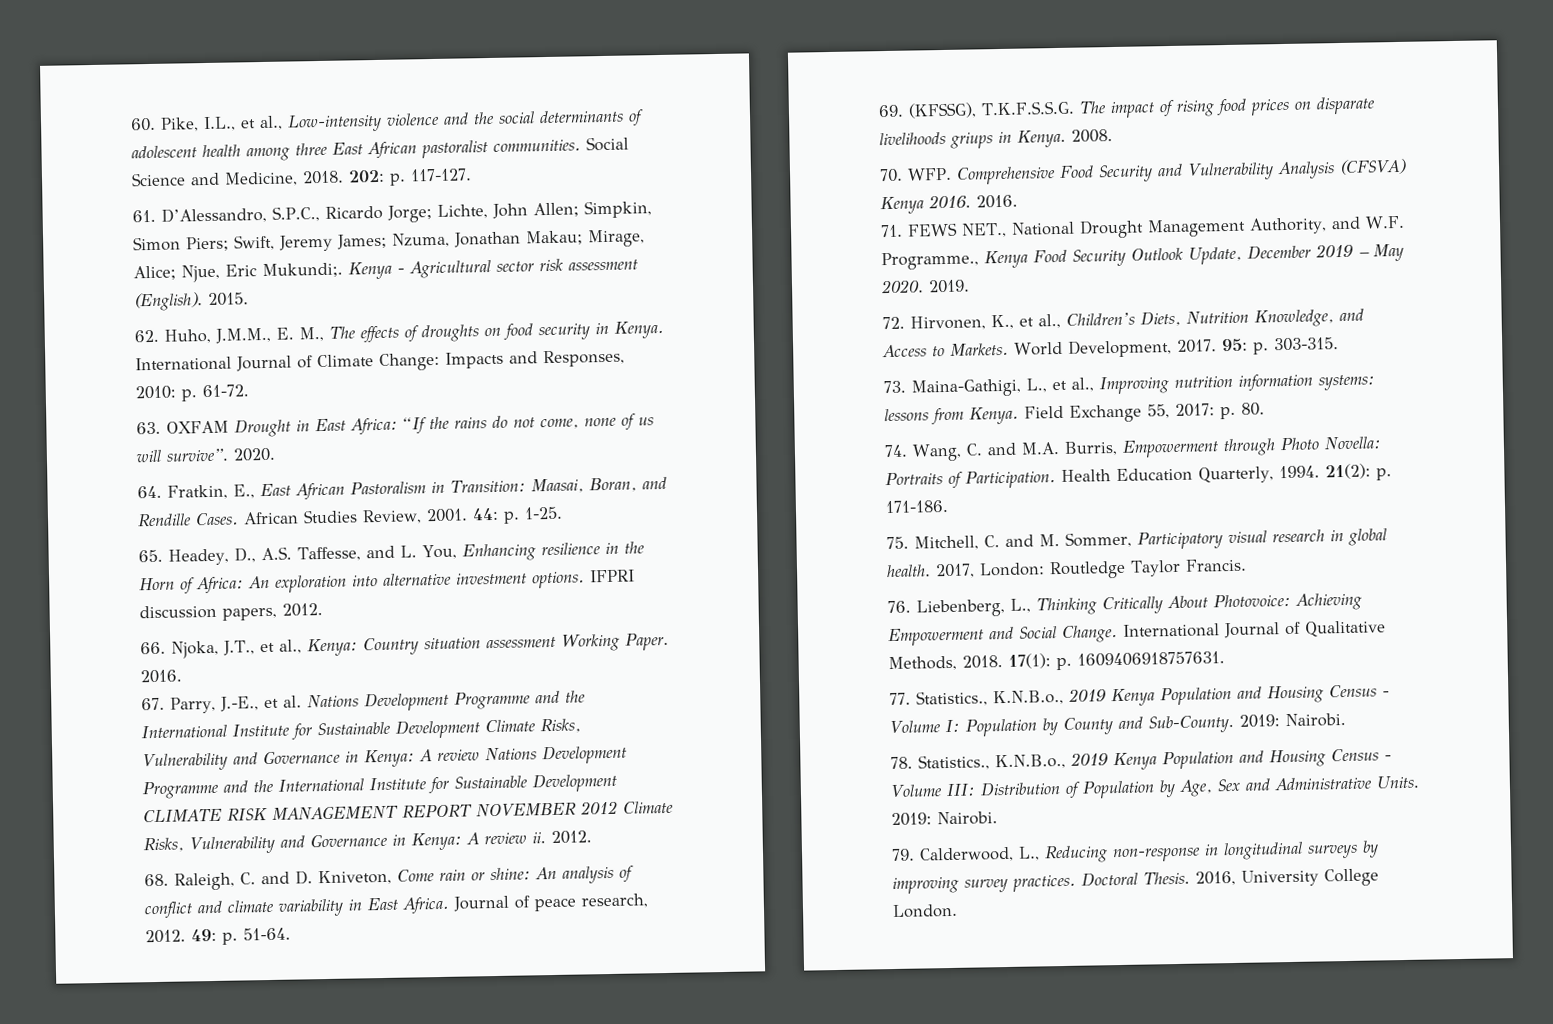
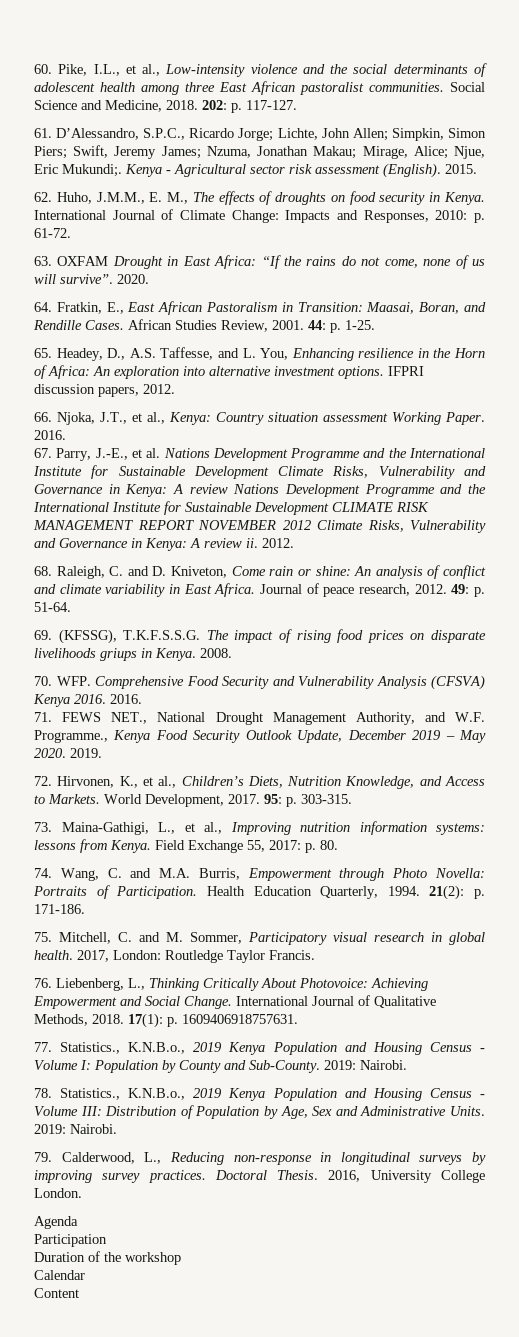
+ Agenda
+ Participation
+ Duration of the workshop
+ Calendar
+ Content

